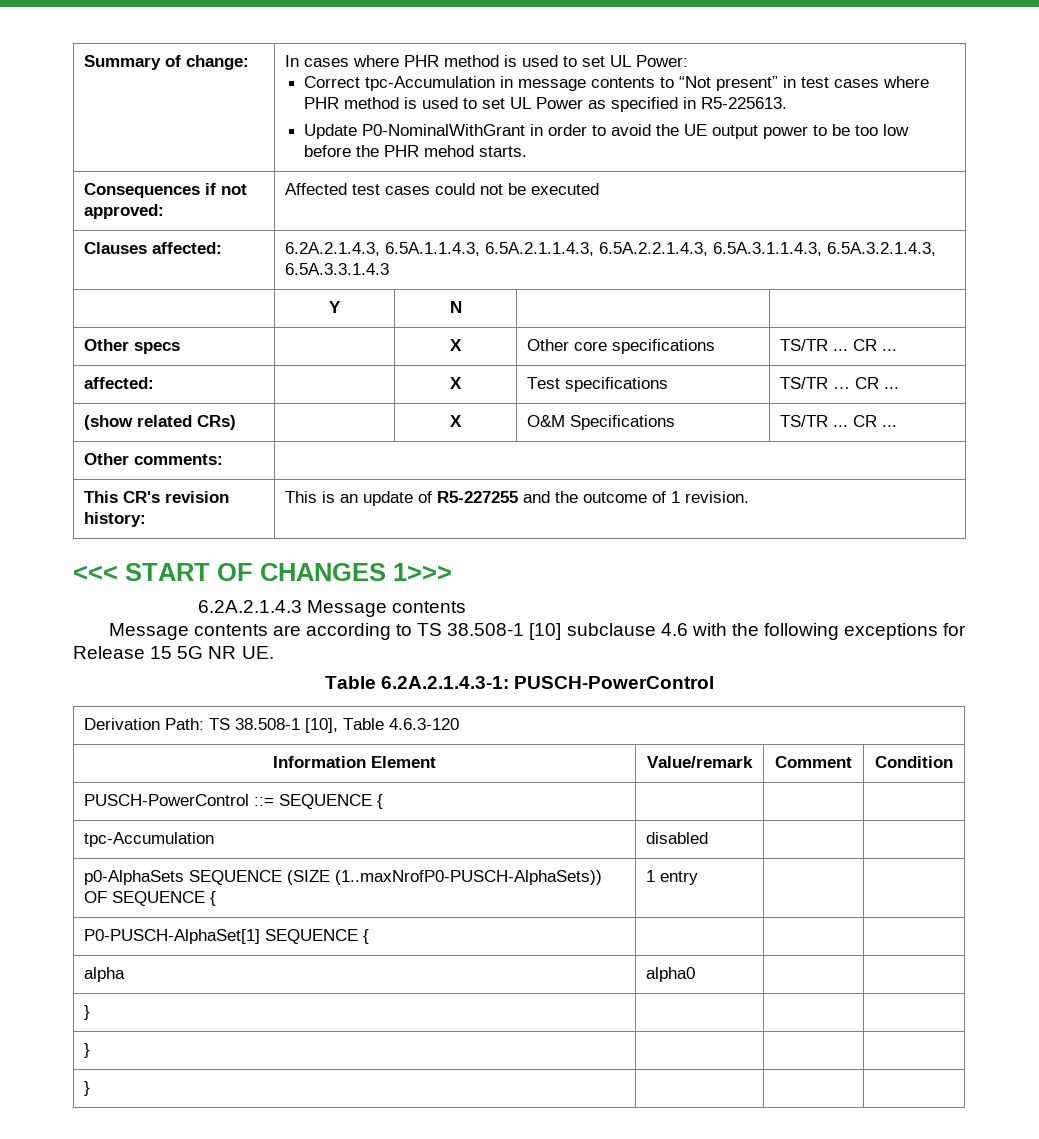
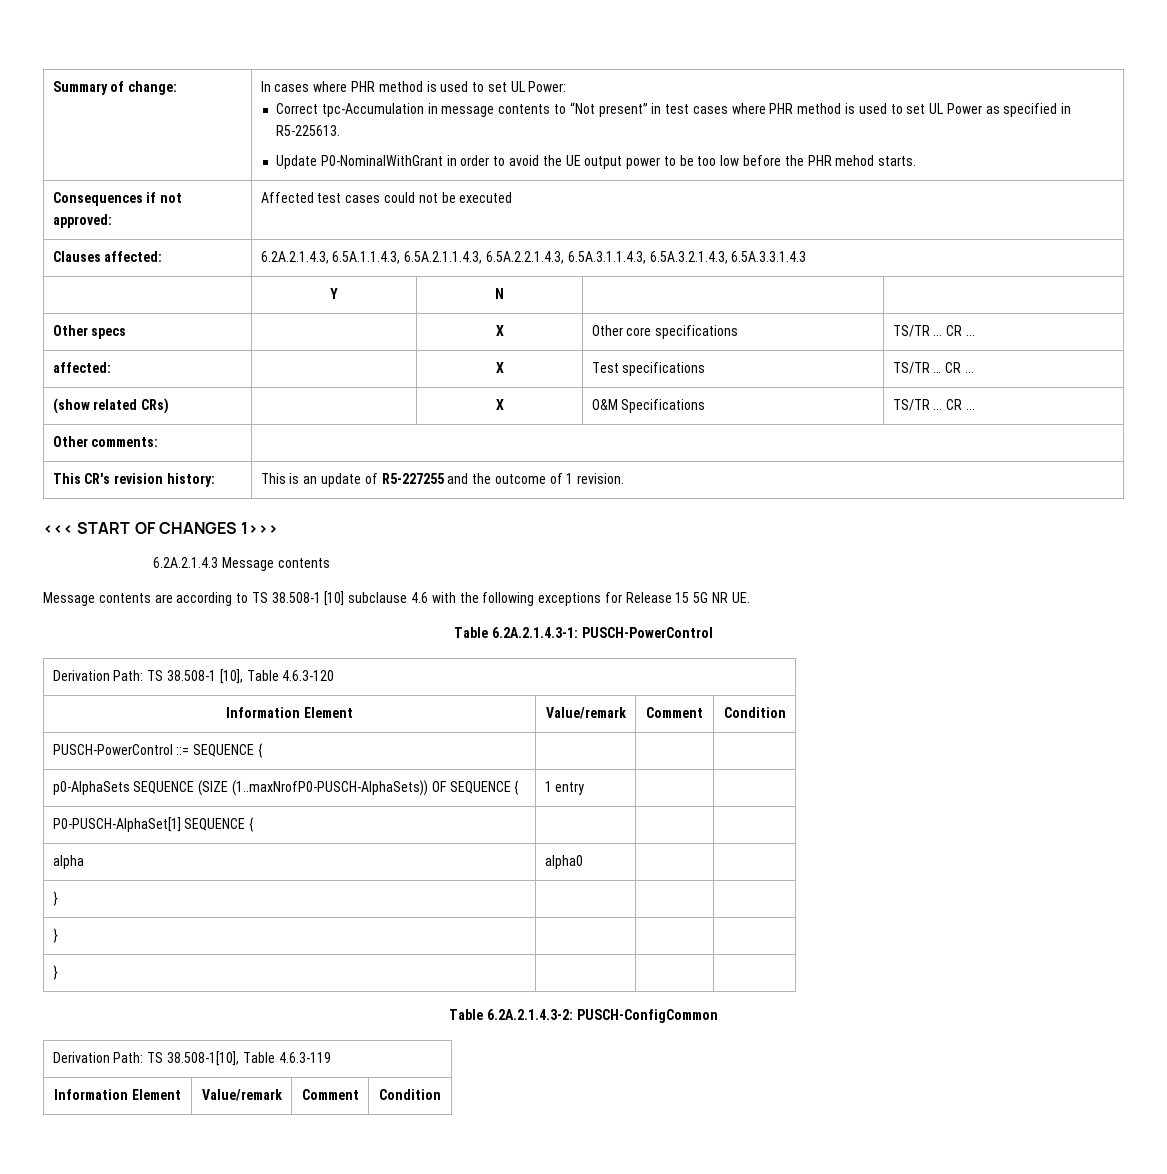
- tpc-Accumulation | disabled | |
+ Table 6.2A.2.1.4.3-2: PUSCH-ConfigCommon
+ Derivation Path: TS 38.508-1[10], Table 4.6.3-119
+ Information Element | Value/remark | Comment | Condition

